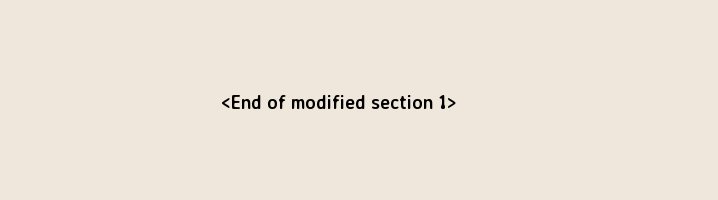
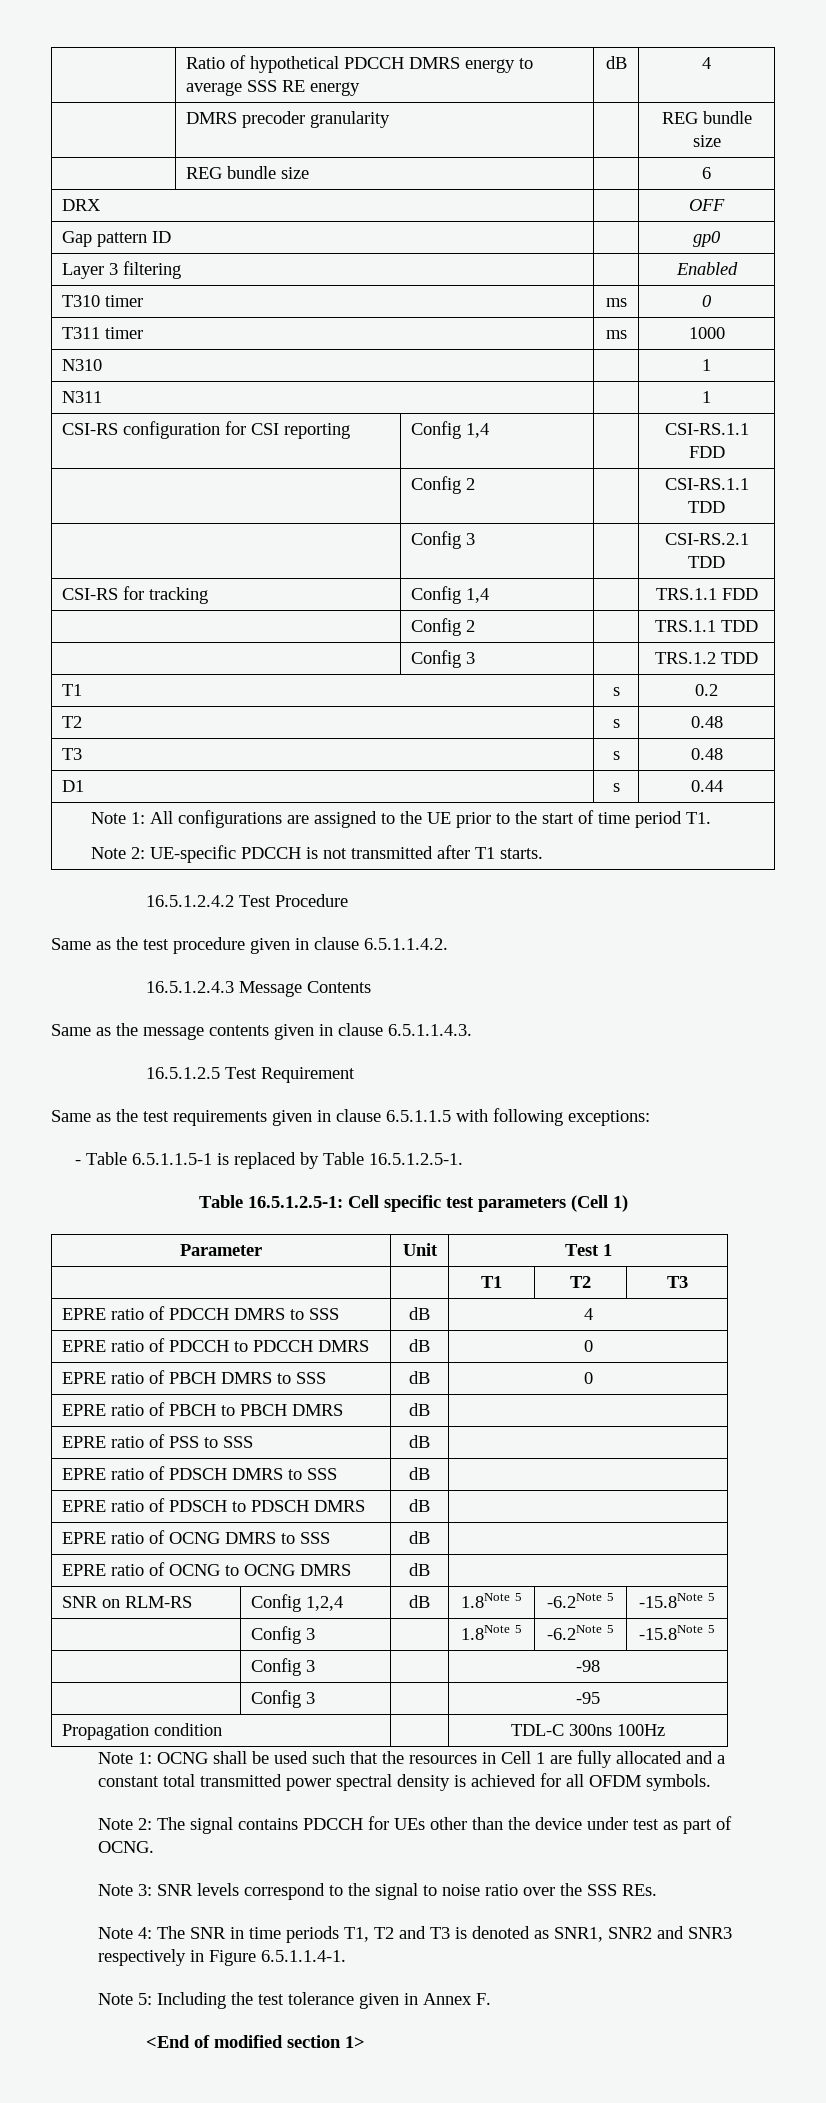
+ | Ratio of hypothetical PDCCH DMRS energy to average SSS RE energy | dB | 4
+ | DMRS precoder granularity | | REG bundle size
+ | REG bundle size | | 6
+ DRX | | OFF
+ Gap pattern ID | | gp0
+ Layer 3 filtering | | Enabled
+ T310 timer | ms | 0
+ T311 timer | ms | 1000
+ N310 | | 1
+ N311 | | 1
+ CSI-RS configuration for CSI reporting | Config 1,4 | | CSI-RS.1.1 FDD
+ | Config 2 | | CSI-RS.1.1 TDD
+ | Config 3 | | CSI-RS.2.1 TDD
+ CSI-RS for tracking | Config 1,4 | | TRS.1.1 FDD
+ | Config 2 | | TRS.1.1 TDD
+ | Config 3 | | TRS.1.2 TDD
+ T1 | s | 0.2
+ T2 | s | 0.48
+ T3 | s | 0.48
+ D1 | s | 0.44
+ Note 1: All configurations are assigned to the UE prior to the start of time period T1.
+ Note 2: UE-specific PDCCH is not transmitted after T1 starts.
+ 16.5.1.2.4.2 Test Procedure
+ Same as the test procedure given in clause 6.5.1.1.4.2.
+ 16.5.1.2.4.3 Message Contents
+ Same as the message contents given in clause 6.5.1.1.4.3.
+ 16.5.1.2.5 Test Requirement
+ Same as the test requirements given in clause 6.5.1.1.5 with following exceptions:
+ - Table 6.5.1.1.5-1 is replaced by Table 16.5.1.2.5-1.
+ Table 16.5.1.2.5-1: Cell specific test parameters (Cell 1)
+ Parameter | Unit | Test 1
+ | | T1 | T2 | T3
+ EPRE ratio of PDCCH DMRS to SSS | dB | 4
+ EPRE ratio of PDCCH to PDCCH DMRS | dB | 0
+ EPRE ratio of PBCH DMRS to SSS | dB | 0
+ EPRE ratio of PBCH to PBCH DMRS | dB |
+ EPRE ratio of PSS to SSS | dB |
+ EPRE ratio of PDSCH DMRS to SSS | dB |
+ EPRE ratio of PDSCH to PDSCH DMRS | dB |
+ EPRE ratio of OCNG DMRS to SSS | dB |
+ EPRE ratio of OCNG to OCNG DMRS | dB |
+ SNR on RLM-RS | Config 1,2,4 | dB | 1.8Note 5 | -6.2Note 5 | -15.8Note 5
+ | Config 3 | | 1.8Note 5 | -6.2Note 5 | -15.8Note 5
+ | Config 3 | | -98
+ | Config 3 | | -95
+ Propagation condition | | TDL-C 300ns 100Hz
+ Note 1: OCNG shall be used such that the resources in Cell 1 are fully allocated and a constant total transmitted power spectral density is achieved for all OFDM symbols.
+ Note 2: The signal contains PDCCH for UEs other than the device under test as part of OCNG.
+ Note 3: SNR levels correspond to the signal to noise ratio over the SSS REs.
+ Note 4: The SNR in time periods T1, T2 and T3 is denoted as SNR1, SNR2 and SNR3 respectively in Figure 6.5.1.1.4-1.
+ Note 5: Including the test tolerance given in Annex F.

